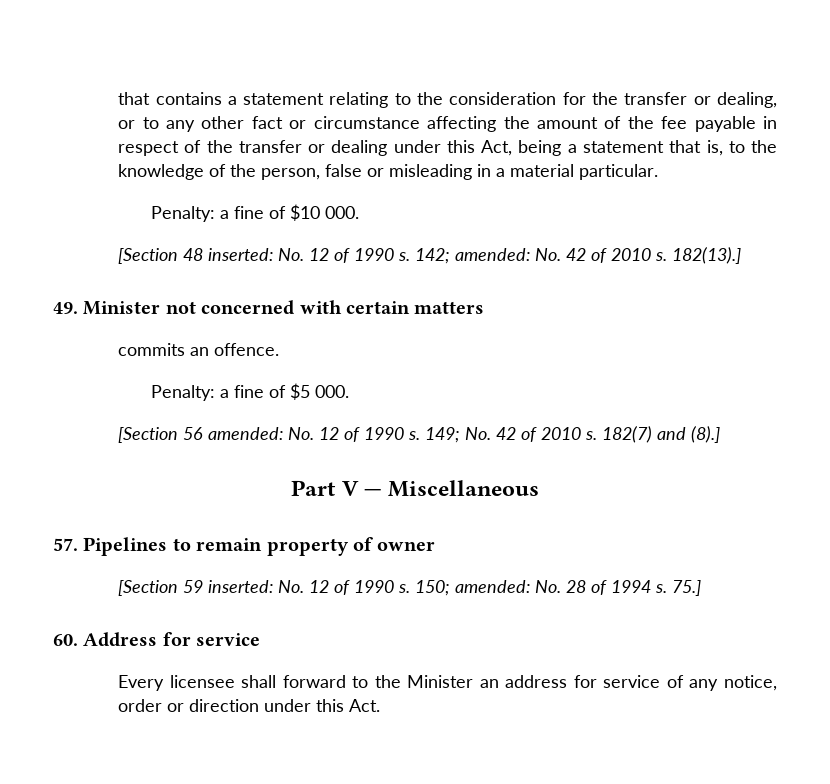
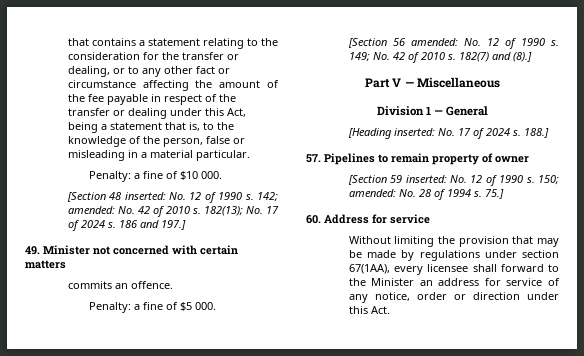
- 182(13).]
+ 182(13); No. 17 of 2024 s. 186 and 197.]
+ Division 1 — General
+ [Heading inserted: No. 17 of 2024 s. 188.]
- Every licensee shall forward to the Minister an address for service of any notice, order or direction under this Act.
+ Without limiting the provision that may be made by regulations under section 67(1AA), every licensee shall forward to the Minister an address for service of any notice, order or direction under this Act.

